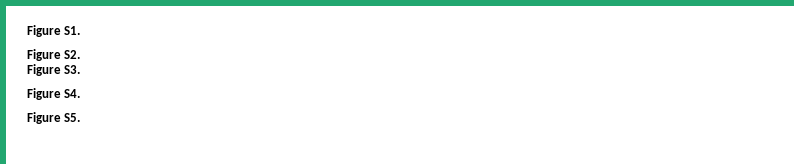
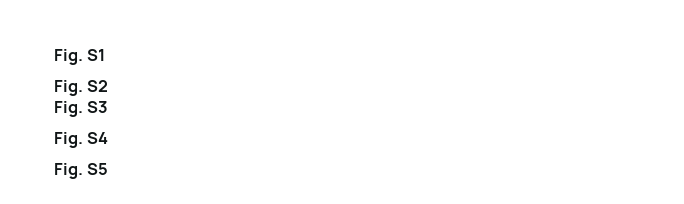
- Figure S1.
- Figure S2.
- Figure S3.
- Figure S4.
- Figure S5.
+ Fig. S1
+ Fig. S2
+ Fig. S3
+ Fig. S4
+ Fig. S5

